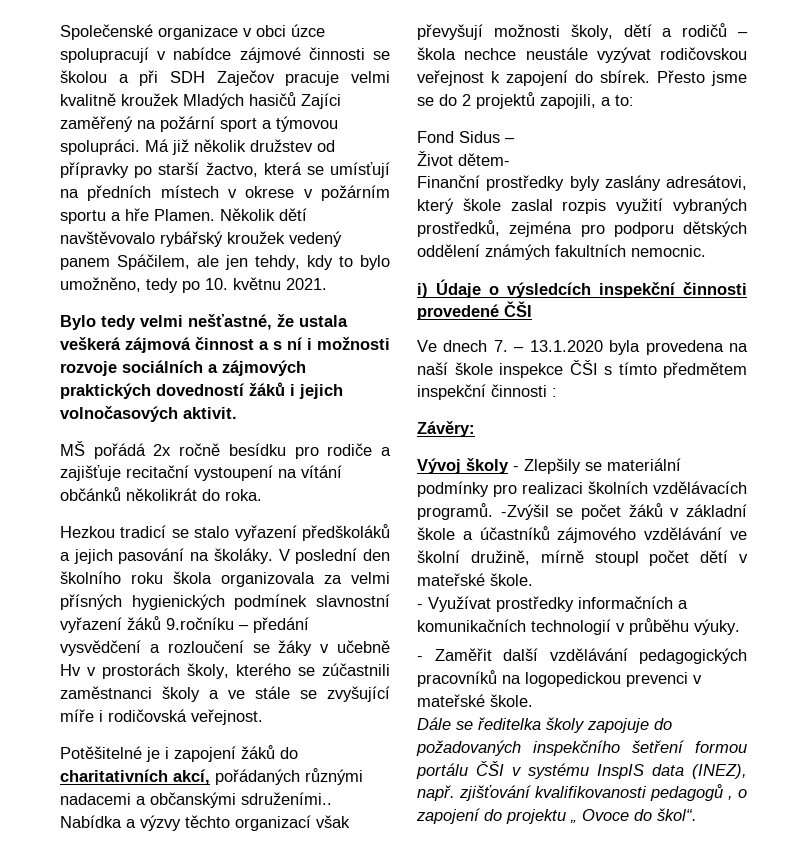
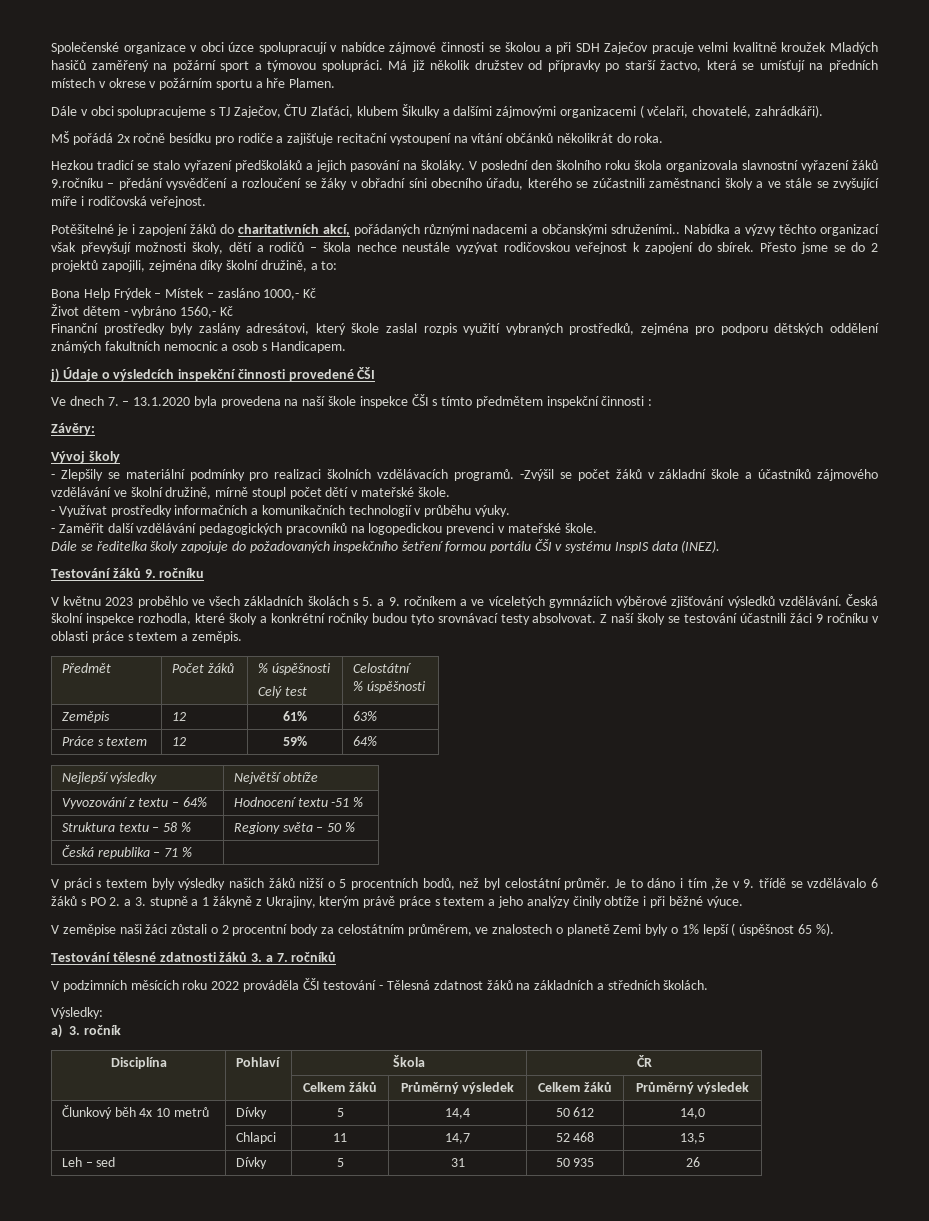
- Společenské organizace v obci úzce spolupracují v nabídce zájmové činnosti se školou a při SDH Zaječov pracuje velmi kvalitně kroužek Mladých hasičů Zajíci zaměřený na požární sport a týmovou spolupráci.
+ Společenské organizace v obci úzce spolupracují v nabídce zájmové činnosti se školou a při SDH Zaječov pracuje velmi kvalitně kroužek Mladých hasičů zaměřený na požární sport a týmovou spolupráci.
- Má již několik družstev od přípravky po starší žactvo, která se umísťují na předních místech v okrese v požárním sportu a hře Plamen. Několik dětí navštěvovalo rybářský kroužek vedený panem Spáčilem, ale jen tehdy, kdy to bylo umožněno, tedy po 10. květnu 2021.
- Bylo tedy velmi nešťastné, že ustala veškerá zájmová činnost a s ní i možnosti rozvoje sociálních a zájmových praktických dovedností žáků i jejich volnočasových aktivit.
+ Má již několik družstev od přípravky po starší žactvo, která se umísťují na předních místech v okrese v požárním sportu a hře Plamen.
+ Dále v obci spolupracujeme s TJ Zaječov, ČTU Zlaťáci, klubem Šikulky a dalšími zájmovými organizacemi ( včelaři, chovatelé, zahrádkáři).
- V poslední den školního roku škola organizovala za velmi přísných hygienických podmínek slavnostní vyřazení žáků 9.ročníku – předání vysvědčení a rozloučení se žáky v učebně Hv v prostorách školy, kterého se zúčastnili zaměstnanci školy a ve stále se zvyšující míře i rodičovská veřejnost.
+ V poslední den školního roku škola organizovala slavnostní vyřazení žáků 9.ročníku – předání vysvědčení a rozloučení se žáky v obřadní síni obecního úřadu, kterého se zúčastnili zaměstnanci školy a ve stále se zvyšující míře i rodičovská veřejnost.
- Přesto jsme se do 2 projektů zapojili, a to:
- Fond Sidus –
- Život dětem-
+ Přesto jsme se do 2 projektů zapojili, zejména díky školní družině, a to:
+ Bona Help Frýdek – Místek – zasláno 1000,- Kč
+ Život dětem - vybráno 1560,- Kč
- Finanční prostředky byly zaslány adresátovi, který škole zaslal rozpis využití vybraných prostředků, zejména pro podporu dětských oddělení známých fakultních nemocnic.
- i) Údaje o výsledcích inspekční činnosti provedené ČŠI
+ Finanční prostředky byly zaslány adresátovi, který škole zaslal rozpis využití vybraných prostředků, zejména pro podporu dětských oddělení známých fakultních nemocnic a osob s Handicapem.
+ j) Údaje o výsledcích inspekční činnosti provedené ČŠI
- Vývoj školy - Zlepšily se materiální podmínky pro realizaci školních vzdělávacích programů.
+ Vývoj školy
+ - Zlepšily se materiální podmínky pro realizaci školních vzdělávacích programů.
- Dále se ředitelka školy zapojuje do požadovaných inspekčního šetření formou portálu ČŠI v systému InspIS data (INEZ), např. zjišťování kvalifikovanosti pedagogů , o zapojení do projektu „ Ovoce do škol“.
+ Dále se ředitelka školy zapojuje do požadovaných inspekčního šetření formou portálu ČŠI v systému InspIS data (INEZ).
+ Testování žáků 9. ročníku
+ V květnu 2023 proběhlo ve všech základních školách s 5. a 9. ročníkem a ve víceletých gymnáziích výběrové zjišťování výsledků vzdělávání. Česká školní inspekce rozhodla, které školy a konkrétní ročníky budou tyto srovnávací testy absolvovat. Z naší školy se testování účastnili žáci 9 ročníku v oblasti práce s textem a zeměpis.
+ Předmět | Počet žáků | % úspěšnosti
+ Celý test | Celostátní
+ % úspěšnosti
+ Zeměpis | 12 | 61% | 63%
+ Práce s textem | 12 | 59% | 64%
+ Nejlepší výsledky | Největší obtíže
+ Vyvozování z textu – 64% | Hodnocení textu -51 %
+ Struktura textu – 58 % | Regiony světa – 50 %
+ Česká republika – 71 % |
+ V práci s textem byly výsledky našich žáků nižší o 5 procentních bodů, než byl celostátní průměr. Je to dáno i tím ,že v 9. třídě se vzdělávalo 6 žáků s PO 2. a 3. stupně a 1 žákyně z Ukrajiny, kterým právě práce s textem a jeho analýzy činily obtíže i při běžné výuce.
+ V zeměpise naši žáci zůstali o 2 procentní body za celostátním průměrem, ve znalostech o planetě Zemi byly o 1% lepší ( úspěšnost 65 %).
+ Testování tělesné zdatnosti žáků 3. a 7. ročníků
+ V podzimních měsících roku 2022 prováděla ČŠI testování - Tělesná zdatnost žáků na základních a středních školách.
+ Výsledky:
+ a) 3. ročník
+ Disciplína | Pohlaví | Škola | ČR
+ | | Celkem žáků | Průměrný výsledek | Celkem žáků | Průměrný výsledek
+ Člunkový běh 4x 10 metrů | Dívky | 5 | 14,4 | 50 612 | 14,0
+ | Chlapci | 11 | 14,7 | 52 468 | 13,5
+ Leh – sed | Dívky | 5 | 31 | 50 935 | 26

